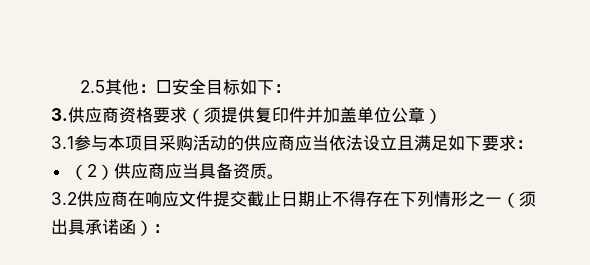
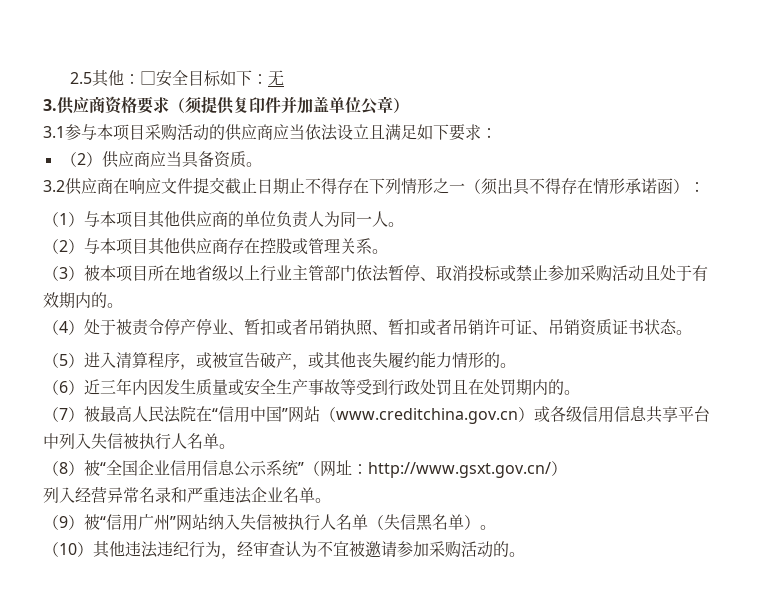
- 2.5其他：□安全目标如下：
+ 2.5其他：□安全目标如下：无
- 3.2供应商在响应文件提交截止日期止不得存在下列情形之一（须出具承诺函）：
+ 3.2供应商在响应文件提交截止日期止不得存在下列情形之一（须出具不得存在情形承诺函）：
+ （1）与本项目其他供应商的单位负责人为同一人。
+ （2）与本项目其他供应商存在控股或管理关系。
+ （3）被本项目所在地省级以上行业主管部门依法暂停、取消投标或禁止参加采购活动且处于有效期内的。
+ （4）处于被责令停产停业、暂扣或者吊销执照、暂扣或者吊销许可证、吊销资质证书状态。
+ （5）进入清算程序，或被宣告破产，或其他丧失履约能力情形的。
+ （6）近三年内因发生质量或安全生产事故等受到行政处罚且在处罚期内的。
+ （7）被最高人民法院在“信用中国”网站（www.creditchina.gov.cn）或各级信用信息共享平台中列入失信被执行人名单。
+ （8）被“全国企业信用信息公示系统”（网址：http://www.gsxt.gov.cn/）
+ 列入经营异常名录和严重违法企业名单。
+ （9）被“信用广州”网站纳入失信被执行人名单（失信黑名单）。
+ （10）其他违法违纪行为，经审查认为不宜被邀请参加采购活动的。

